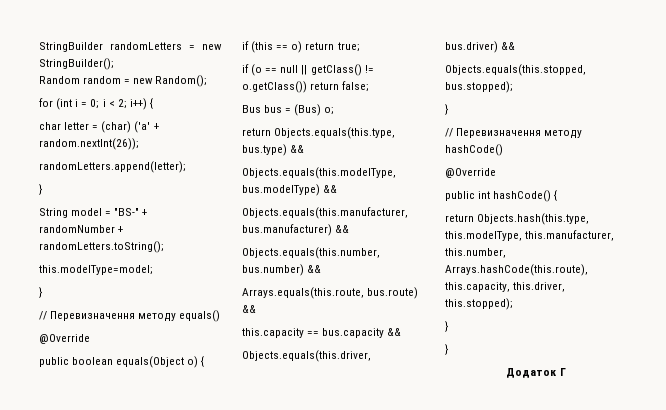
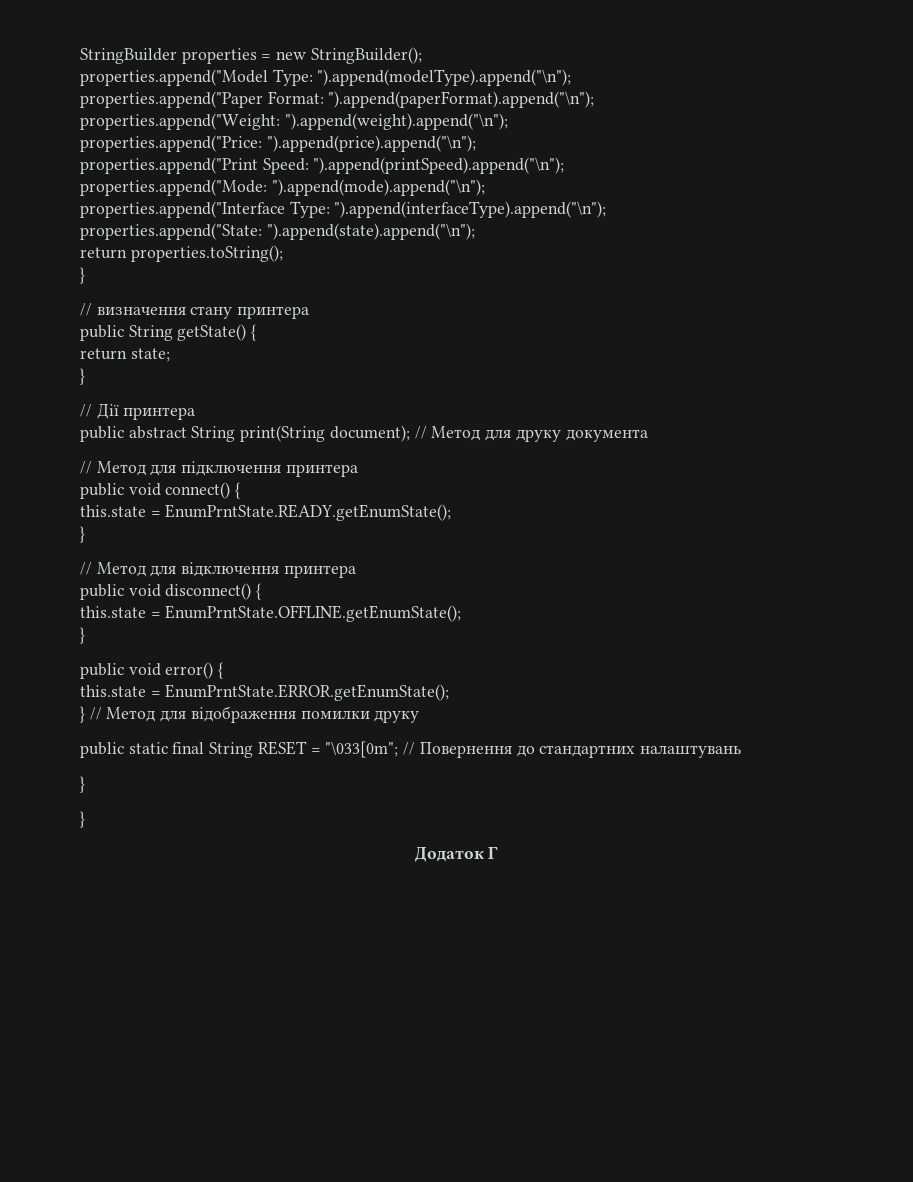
- StringBuilder randomLetters = new StringBuilder();
+ StringBuilder properties = new StringBuilder();
- Random random = new Random();
- for (int i = 0; i < 2; i++) {
- char letter = (char) ('a' + random.nextInt(26));
- randomLetters.append(letter);
+ properties.append("Model Type: ").append(modelType).append("\n");
+ properties.append("Paper Format: ").append(paperFormat).append("\n");
+ properties.append("Weight: ").append(weight).append("\n");
+ properties.append("Price: ").append(price).append("\n");
+ properties.append("Print Speed: ").append(printSpeed).append("\n");
+ properties.append("Mode: ").append(mode).append("\n");
+ properties.append("Interface Type: ").append(interfaceType).append("\n");
+ properties.append("State: ").append(state).append("\n");
+ return properties.toString();
  }
- String model = "BS-" + randomNumber + randomLetters.toString();
- this.modelType=model;
+ // визначення стану принтера
+ public String getState() {
+ return state;
  }
- // Перевизначення методу equals()
- @Override
- public boolean equals(Object o) {
- if (this == o) return true;
- if (o == null || getClass() != o.getClass()) return false;
- Bus bus = (Bus) o;
- return Objects.equals(this.type, bus.type) &&
- Objects.equals(this.modelType, bus.modelType) &&
- Objects.equals(this.manufacturer, bus.manufacturer) &&
- Objects.equals(this.number, bus.number) &&
- Arrays.equals(this.route, bus.route) &&
- this.capacity == bus.capacity &&
- Objects.equals(this.driver, bus.driver) &&
- Objects.equals(this.stopped, bus.stopped);
+ // Дії принтера
+ public abstract String print(String document); // Метод для друку документа
+ // Метод для підключення принтера
+ public void connect() {
+ this.state = EnumPrntState.READY.getEnumState();
  }
- // Перевизначення методу hashCode()
- @Override
- public int hashCode() {
- return Objects.hash(this.type, this.modelType, this.manufacturer, this.number, Arrays.hashCode(this.route), this.capacity, this.driver, this.stopped);
+ // Метод для відключення принтера
+ public void disconnect() {
+ this.state = EnumPrntState.OFFLINE.getEnumState();
+ }
+ public void error() {
+ this.state = EnumPrntState.ERROR.getEnumState();
+ } // Метод для відображення помилки друку
+ public static final String RESET = "\033[0m"; // Повернення до стандартних налаштувань

